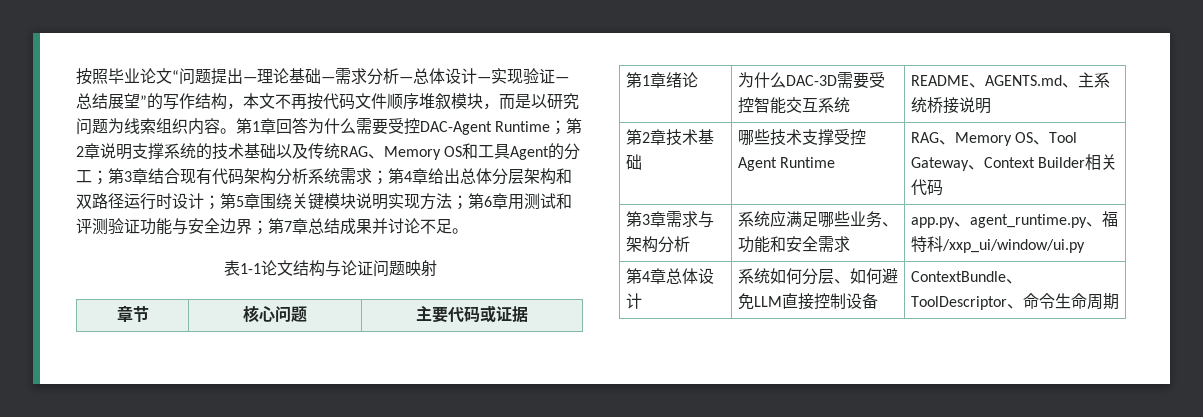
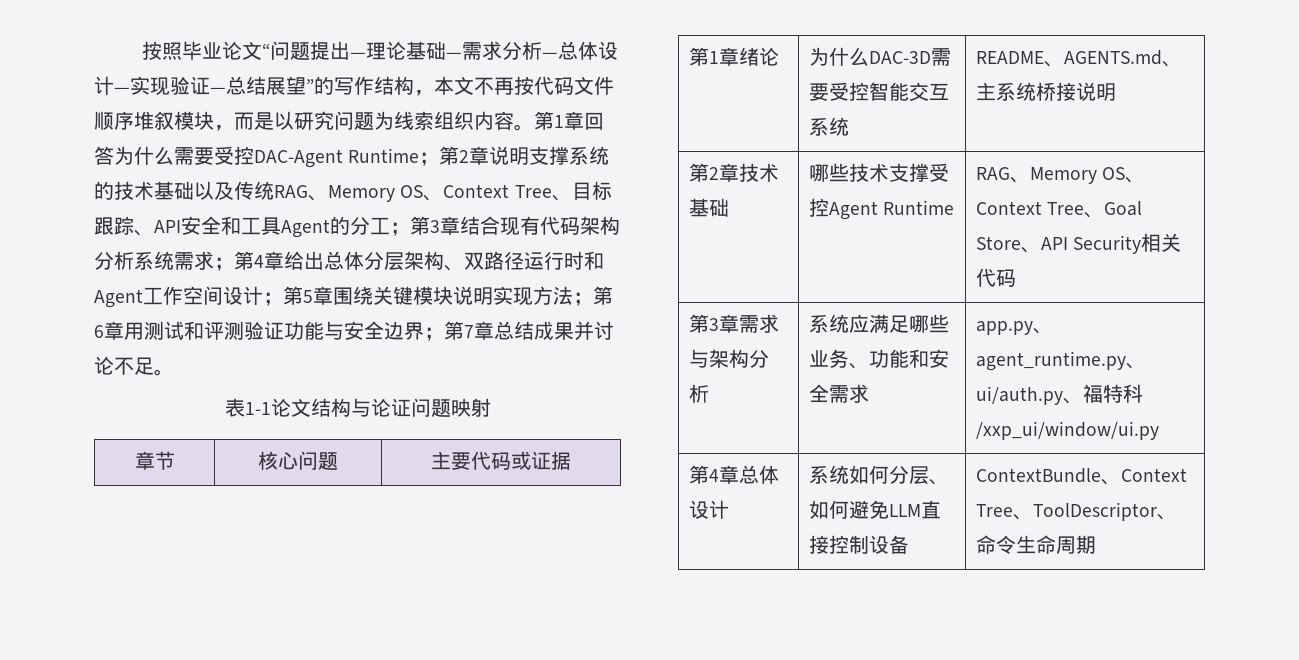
- 第2章说明支撑系统的技术基础以及传统RAG、Memory OS和工具Agent的分工；
+ 第2章说明支撑系统的技术基础以及传统RAG、Memory OS、Context Tree、目标跟踪、API安全和工具Agent的分工；
- 第4章给出总体分层架构和双路径运行时设计；
+ 第4章给出总体分层架构、双路径运行时和Agent工作空间设计；
- 第2章技术基础 | 哪些技术支撑受控Agent Runtime | RAG、Memory OS、Tool Gateway、Context Builder相关代码
+ 第2章技术基础 | 哪些技术支撑受控Agent Runtime | RAG、Memory OS、Context Tree、Goal Store、API Security相关代码
- 第3章需求与架构分析 | 系统应满足哪些业务、功能和安全需求 | app.py、agent_runtime.py、福特科/xxp_ui/window/ui.py
+ 第3章需求与架构分析 | 系统应满足哪些业务、功能和安全需求 | app.py、agent_runtime.py、ui/auth.py、福特科/xxp_ui/window/ui.py
- 第4章总体设计 | 系统如何分层、如何避免LLM直接控制设备 | ContextBundle、ToolDescriptor、命令生命周期
+ 第4章总体设计 | 系统如何分层、如何避免LLM直接控制设备 | ContextBundle、Context Tree、ToolDescriptor、命令生命周期

